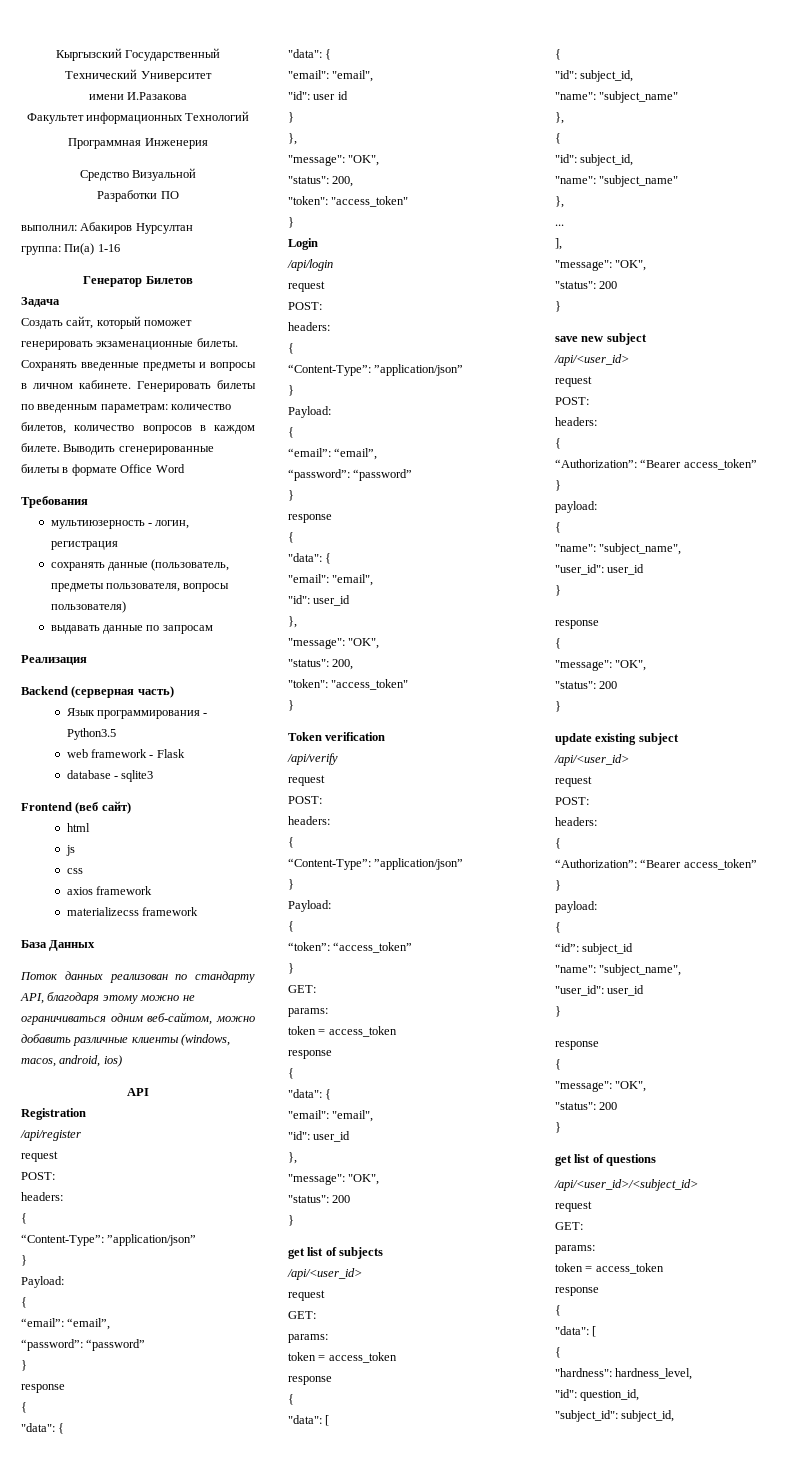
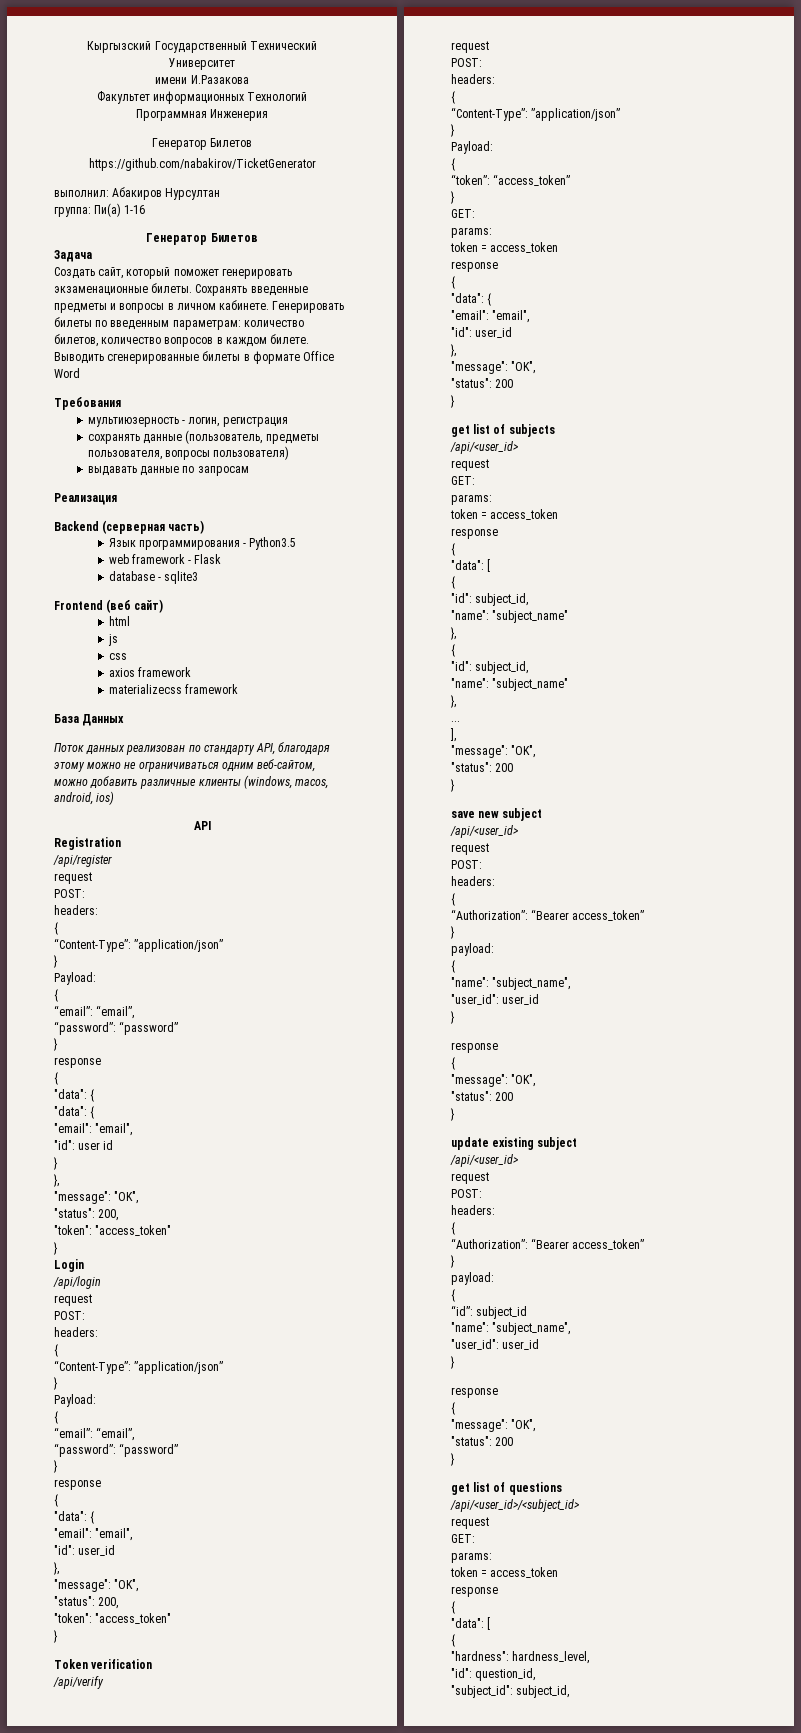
  Программная Инженерия
- Средство Визуальной
- Разработки ПО
+ Генератор Билетов
+ https://github.com/nabakirov/TicketGenerator

